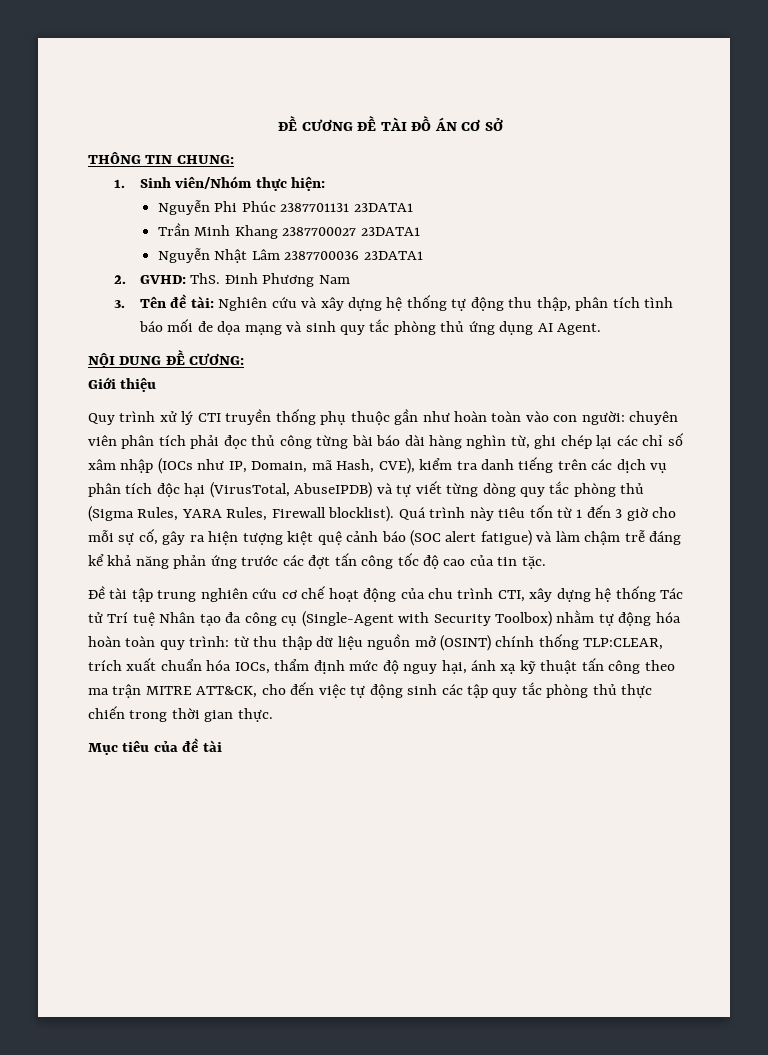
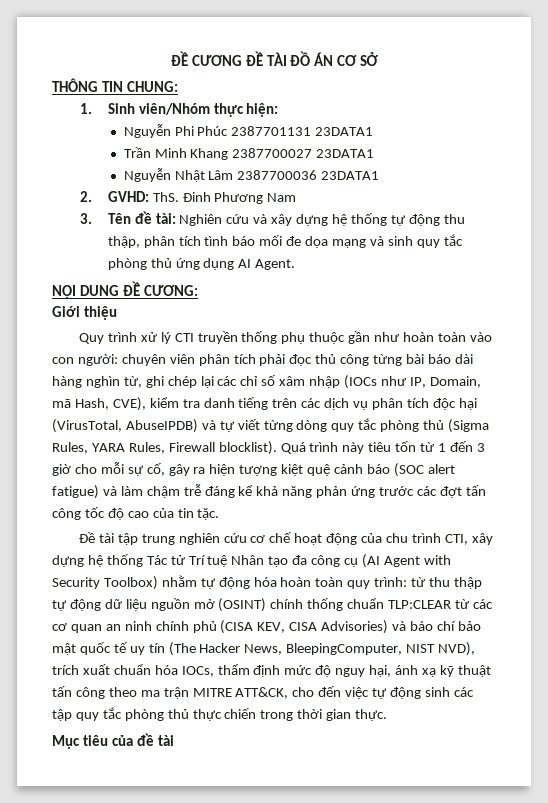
- Đề tài tập trung nghiên cứu cơ chế hoạt động của chu trình CTI, xây dựng hệ thống Tác tử Trí tuệ Nhân tạo đa công cụ (Single-Agent with Security Toolbox) nhằm tự động hóa hoàn toàn quy trình:
+ Đề tài tập trung nghiên cứu cơ chế hoạt động của chu trình CTI, xây dựng hệ thống Tác tử Trí tuệ Nhân tạo đa công cụ (AI Agent with Security Toolbox) nhằm tự động hóa hoàn toàn quy trình:
- từ thu thập dữ liệu nguồn mở (OSINT) chính thống TLP:CLEAR, trích xuất chuẩn hóa IOCs, thẩm định mức độ nguy hại, ánh xạ kỹ thuật tấn công theo ma trận MITRE ATT&CK, cho đến việc tự động sinh các tập quy tắc phòng thủ thực chiến trong thời gian thực.
+ từ thu thập tự động dữ liệu nguồn mở (OSINT) chính thống chuẩn TLP:CLEAR từ các cơ quan an ninh chính phủ (CISA KEV, CISA Advisories) và báo chí bảo mật quốc tế uy tín (The Hacker News, BleepingComputer, NIST NVD), trích xuất chuẩn hóa IOCs, thẩm định mức độ nguy hại, ánh xạ kỹ thuật tấn công theo ma trận MITRE ATT&CK, cho đến việc tự động sinh các tập quy tắc phòng thủ thực chiến trong thời gian thực.

